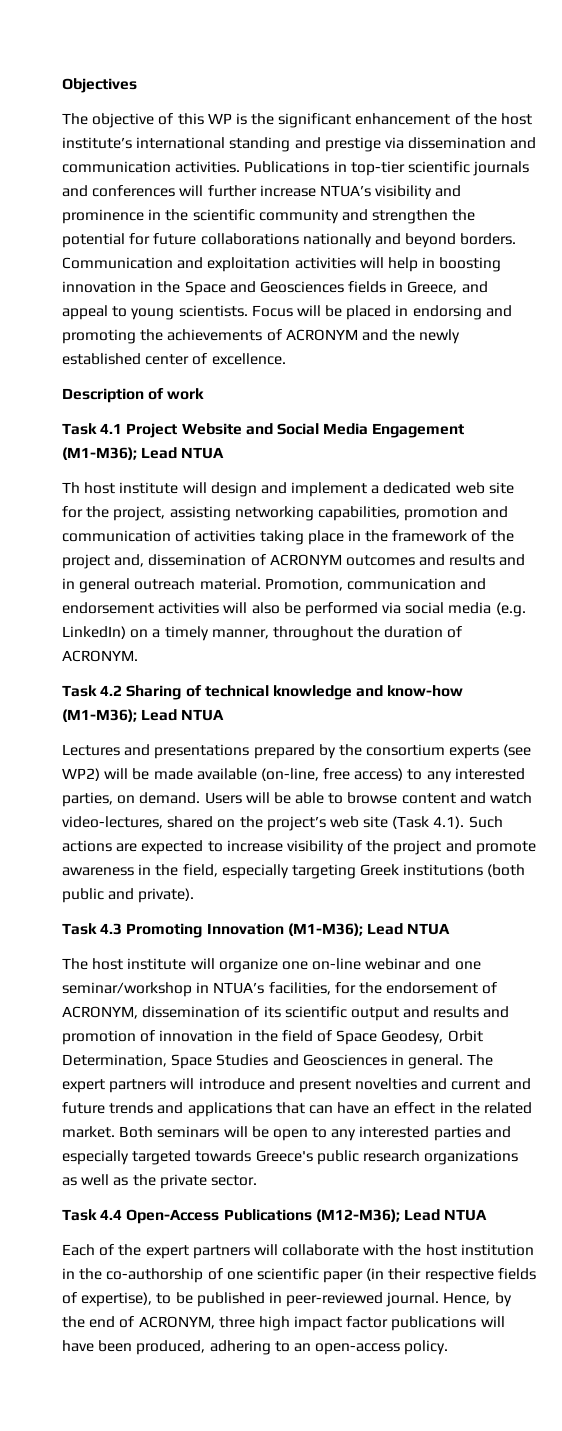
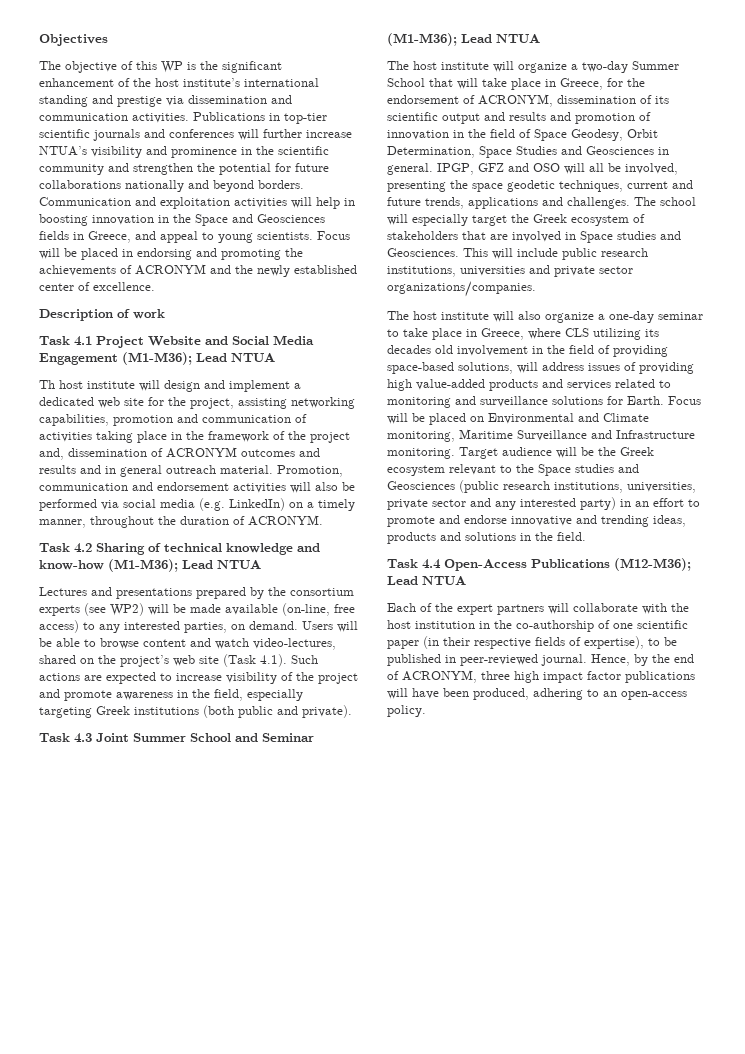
- Task 4.3 Promoting Innovation (M1-M36); Lead NTUA
+ Task 4.3 Joint Summer School and Seminar (M1-M36); Lead NTUA
- The host institute will organize one on-line webinar and one seminar/workshop in NTUA’s facilities, for the endorsement of ACRONYM, dissemination of its scientific output and results and promotion of innovation in the field of Space Geodesy, Orbit Determination, Space Studies and Geosciences in general.
+ The host institute will organize a two-day Summer School that will take place in Greece, for the endorsement of ACRONYM, dissemination of its scientific output and results and promotion of innovation in the field of Space Geodesy, Orbit Determination, Space Studies and Geosciences in general.
- The expert partners will introduce and present novelties and current and future trends and applications that can have an effect in the related market. Both seminars will be open to any interested parties and especially targeted towards Greece's public research organizations as well as the private sector.
+ IPGP, GFZ and OSO will all be involved, presenting the space geodetic techniques, current and future trends, applications and challenges. The school will especially target the Greek ecosystem of stakeholders that are involved in Space studies and Geosciences. This will include public research institutions, universities and private sector organizations/companies.
+ The host institute will also organize a one-day seminar to take place in Greece, where CLS utilizing its decades old involvement in the field of providing space-based solutions, will address issues of providing high value-added products and services related to monitoring and surveillance solutions for Earth. Focus will be placed on Environmental and Climate monitoring, Maritime Surveillance and Infrastructure monitoring. Target audience will be the Greek ecosystem relevant to the Space studies and Geosciences (public research institutions, universities, private sector and any interested party) in an effort to promote and endorse innovative and trending ideas, products and solutions in the field.

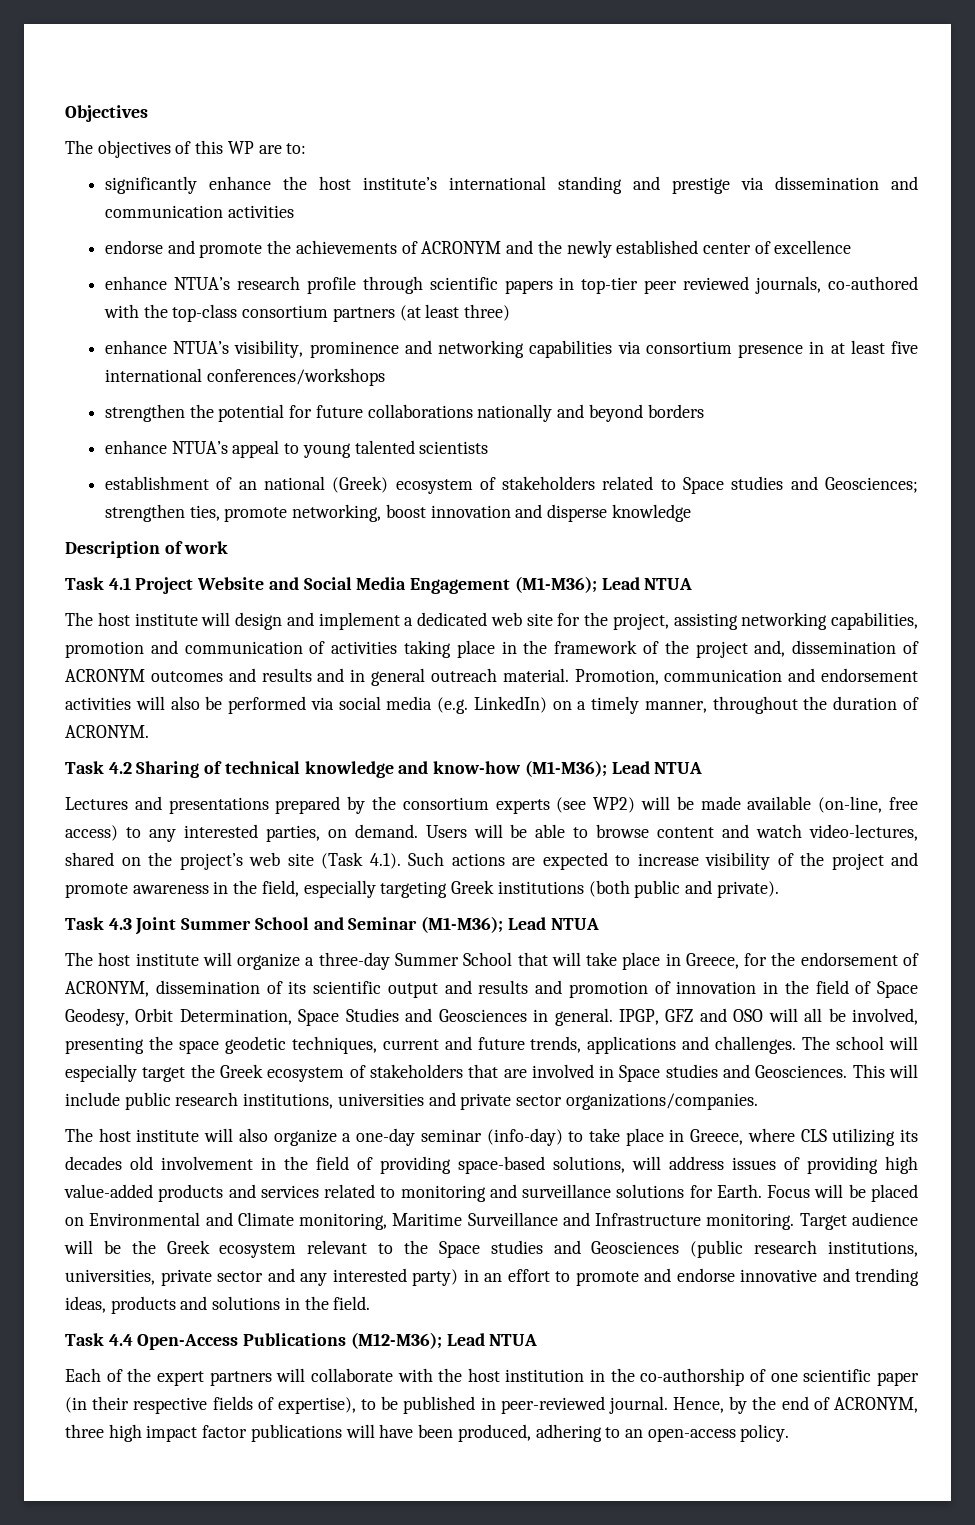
- The objective of this WP is the significant enhancement of the host institute’s international standing and prestige via dissemination and communication activities. Publications in top-tier scientific journals and conferences will further increase NTUA’s visibility and prominence in the scientific community and strengthen the potential for future collaborations nationally and beyond borders. Communication and exploitation activities will help in boosting innovation in the Space and Geosciences fields in Greece, and appeal to young scientists. Focus will be placed in endorsing and promoting the achievements of ACRONYM and the newly established center of excellence.
+ The objectives of this WP are to:
+ significantly enhance the host institute’s international standing and prestige via dissemination and communication activities
+ endorse and promote the achievements of ACRONYM and the newly established center of excellence
+ enhance NTUA’s research profile through scientific papers in top-tier peer reviewed journals, co-authored with the top-class consortium partners (at least three)
+ enhance NTUA’s visibility, prominence and networking capabilities via consortium presence in at least five international conferences/workshops
+ strengthen the potential for future collaborations nationally and beyond borders
+ enhance NTUA’s appeal to young talented scientists
+ establishment of an national (Greek) ecosystem of stakeholders related to Space studies and Geosciences; strengthen ties, promote networking, boost innovation and disperse knowledge
- Th host institute will design and implement a dedicated web site for the project, assisting networking capabilities, promotion and communication of activities taking place in the framework of the project and, dissemination of ACRONYM outcomes and results and in general outreach material.
+ The host institute will design and implement a dedicated web site for the project, assisting networking capabilities, promotion and communication of activities taking place in the framework of the project and, dissemination of ACRONYM outcomes and results and in general outreach material.
- The host institute will organize a two-day Summer School that will take place in Greece, for the endorsement of ACRONYM, dissemination of its scientific output and results and promotion of innovation in the field of Space Geodesy, Orbit Determination, Space Studies and Geosciences in general.
+ The host institute will organize a three-day Summer School that will take place in Greece, for the endorsement of ACRONYM, dissemination of its scientific output and results and promotion of innovation in the field of Space Geodesy, Orbit Determination, Space Studies and Geosciences in general.
- The host institute will also organize a one-day seminar to take place in Greece, where CLS utilizing its decades old involvement in the field of providing space-based solutions, will address issues of providing high value-added products and services related to monitoring and surveillance solutions for Earth.
+ The host institute will also organize a one-day seminar (info-day) to take place in Greece, where CLS utilizing its decades old involvement in the field of providing space-based solutions, will address issues of providing high value-added products and services related to monitoring and surveillance solutions for Earth.

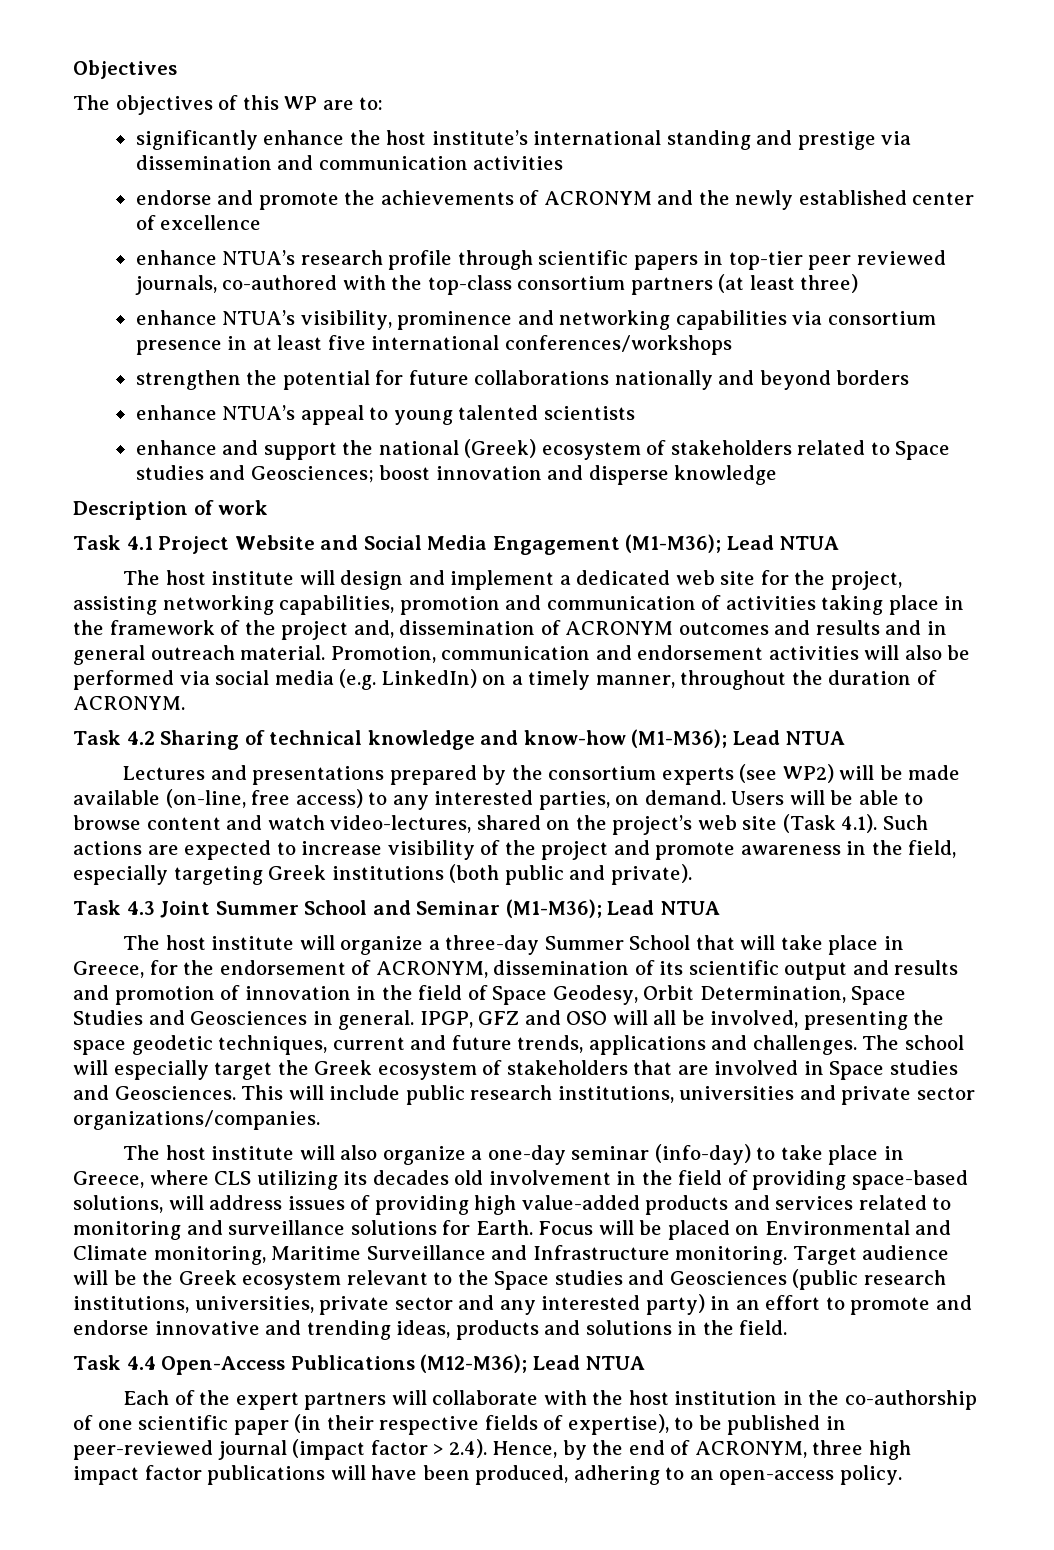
- establishment of an national (Greek) ecosystem of stakeholders related to Space studies and Geosciences; strengthen ties, promote networking, boost innovation and disperse knowledge
+ enhance and support the national (Greek) ecosystem of stakeholders related to Space studies and Geosciences; boost innovation and disperse knowledge
- Each of the expert partners will collaborate with the host institution in the co-authorship of one scientific paper (in their respective fields of expertise), to be published in peer-reviewed journal. Hence, by the end of ACRONYM, three high impact factor publications will have been produced, adhering to an open-access policy.
+ Each of the expert partners will collaborate with the host institution in the co-authorship of one scientific paper (in their respective fields of expertise), to be published in peer-reviewed journal (impact factor > 2.4). Hence, by the end of ACRONYM, three high impact factor publications will have been produced, adhering to an open-access policy.

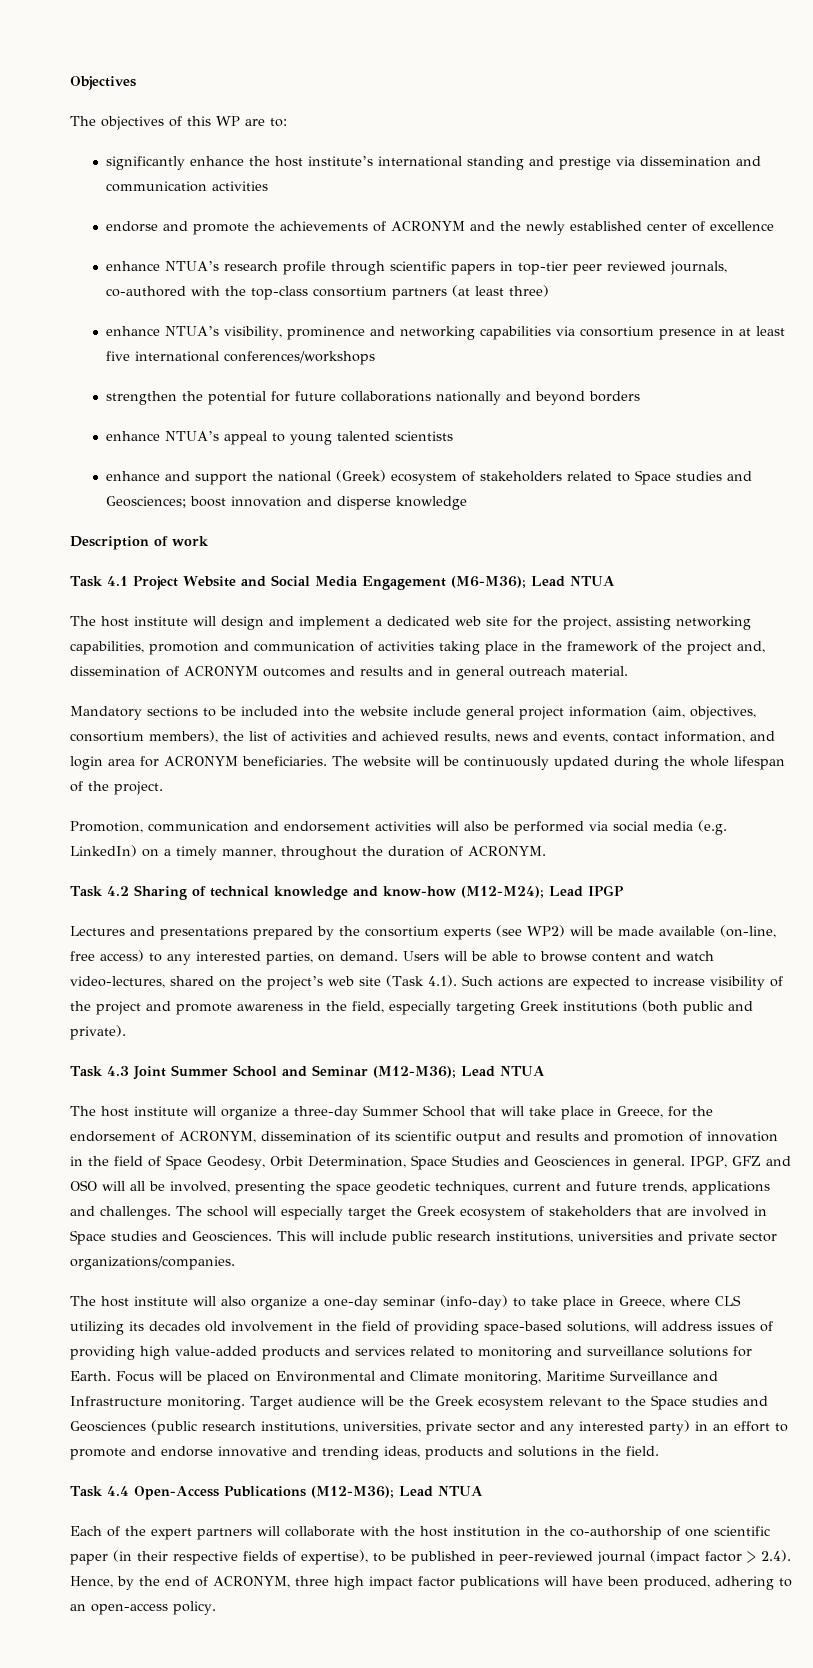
- Task 4.1 Project Website and Social Media Engagement (M1-M36); Lead NTUA
+ Task 4.1 Project Website and Social Media Engagement (M6-M36); Lead NTUA
- The host institute will design and implement a dedicated web site for the project, assisting networking capabilities, promotion and communication of activities taking place in the framework of the project and, dissemination of ACRONYM outcomes and results and in general outreach material. Promotion, communication and endorsement activities will also be performed via social media (e.g. LinkedIn) on a timely manner, throughout the duration of ACRONYM.
+ The host institute will design and implement a dedicated web site for the project, assisting networking capabilities, promotion and communication of activities taking place in the framework of the project and, dissemination of ACRONYM outcomes and results and in general outreach material.
+ Mandatory sections to be included into the website include general project information (aim, objectives, consortium members), the list of activities and achieved results, news and events, contact information, and login area for ACRONYM beneficiaries. The website will be continuously updated during the whole lifespan of the project.
+ Promotion, communication and endorsement activities will also be performed via social media (e.g. LinkedIn) on a timely manner, throughout the duration of ACRONYM.
- Task 4.2 Sharing of technical knowledge and know-how (M1-M36); Lead NTUA
+ Task 4.2 Sharing of technical knowledge and know-how (M12-M24); Lead IPGP
- Task 4.3 Joint Summer School and Seminar (M1-M36); Lead NTUA
+ Task 4.3 Joint Summer School and Seminar (M12-M36); Lead NTUA

